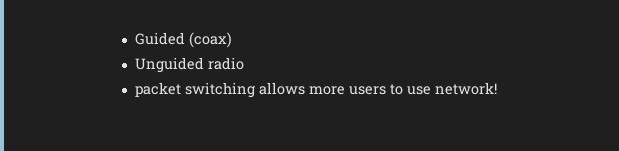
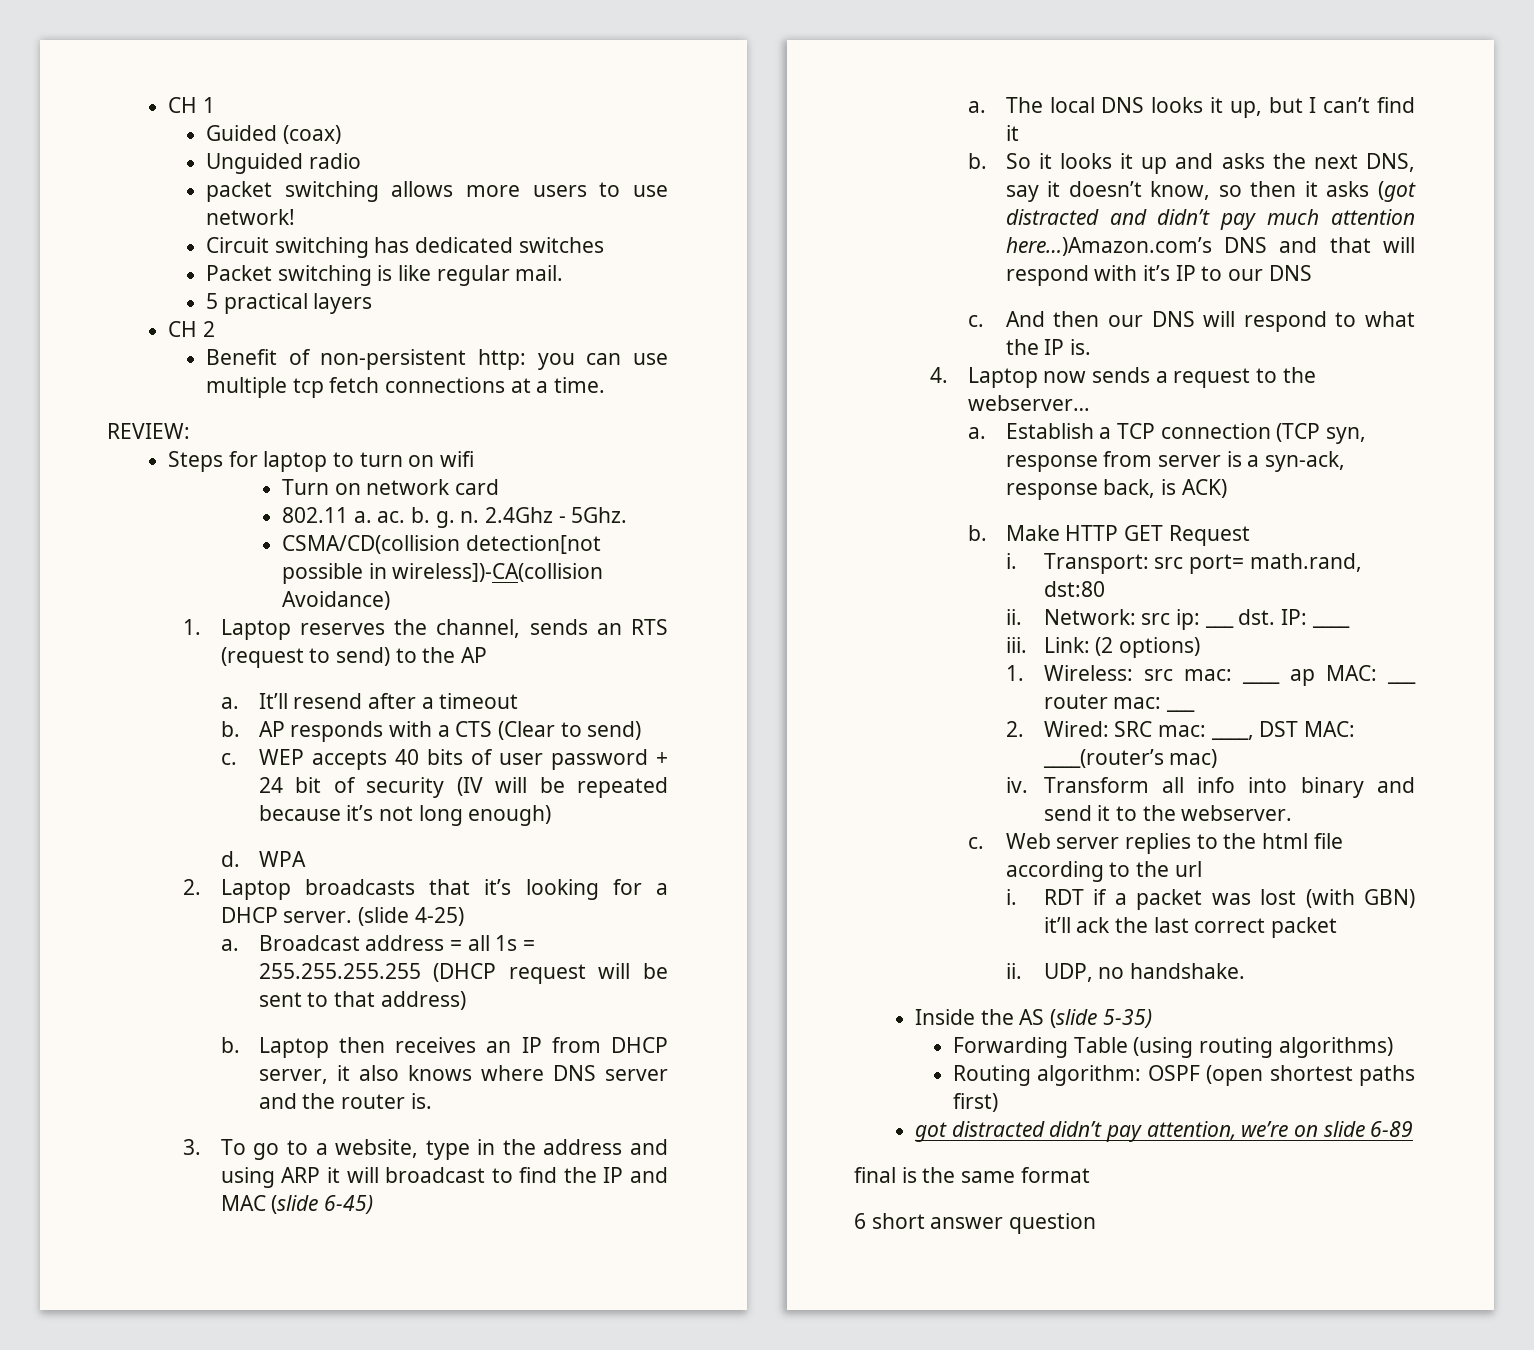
+ CH 1
+ Circuit switching has dedicated switches
+ Packet switching is like regular mail.
+ 5 practical layers
+ CH 2
+ Benefit of non-persistent http: you can use multiple tcp fetch connections at a time.
+ REVIEW:
+ Steps for laptop to turn on wifi
+ Turn on network card
+ 802.11 a. ac. b. g. n. 2.4Ghz - 5Ghz.
+ CSMA/CD(collision detection[not possible in wireless])-CA(collision Avoidance)
+ 1. Laptop reserves the channel, sends an RTS (request to send) to the AP
+ a. It’ll resend after a timeout
+ b. AP responds with a CTS (Clear to send)
+ c. WEP accepts 40 bits of user password + 24 bit of security (IV will be repeated because it’s not long enough)
+ d. WPA
+ 2. Laptop broadcasts that it’s looking for a DHCP server. (slide 4-25)
+ a. Broadcast address = all 1s = 255.255.255.255 (DHCP request will be sent to that address)
+ b. Laptop then receives an IP from DHCP server, it also knows where DNS server and the router is.
+ 3. To go to a website, type in the address and using ARP it will broadcast to find the IP and MAC (slide 6-45)
+ a. The local DNS looks it up, but I can’t find it
+ b. So it looks it up and asks the next DNS, say it doesn’t know, so then it asks (got distracted and didn’t pay much attention here…)Amazon.com’s DNS and that will respond with it’s IP to our DNS
+ c. And then our DNS will respond to what the IP is.
+ 4. Laptop now sends a request to the webserver…
+ a. Establish a TCP connection (TCP syn, response from server is a syn-ack, response back, is ACK)
+ b. Make HTTP GET Request
+ i. Transport: src port= math.rand, dst:80
+ ii. Network: src ip: ___ dst. IP: ____
+ iii. Link: (2 options)
+ 1. Wireless: src mac: ____ ap MAC: ___ router mac: ___
+ 2. Wired: SRC mac: ____, DST MAC: ____(router’s mac)
+ iv. Transform all info into binary and send it to the webserver.
+ c. Web server replies to the html file according to the url
+ i. RDT if a packet was lost (with GBN) it’ll ack the last correct packet
+ ii. UDP, no handshake.
+ Inside the AS (slide 5-35)
+ Forwarding Table (using routing algorithms)
+ Routing algorithm: OSPF (open shortest paths first)
+ got distracted didn’t pay attention, we’re on slide 6-89
+ final is the same format
+ 6 short answer question

